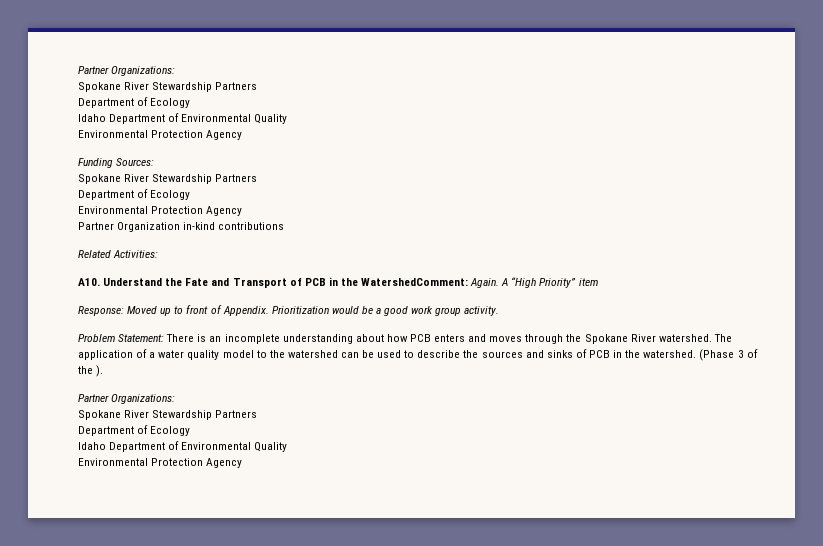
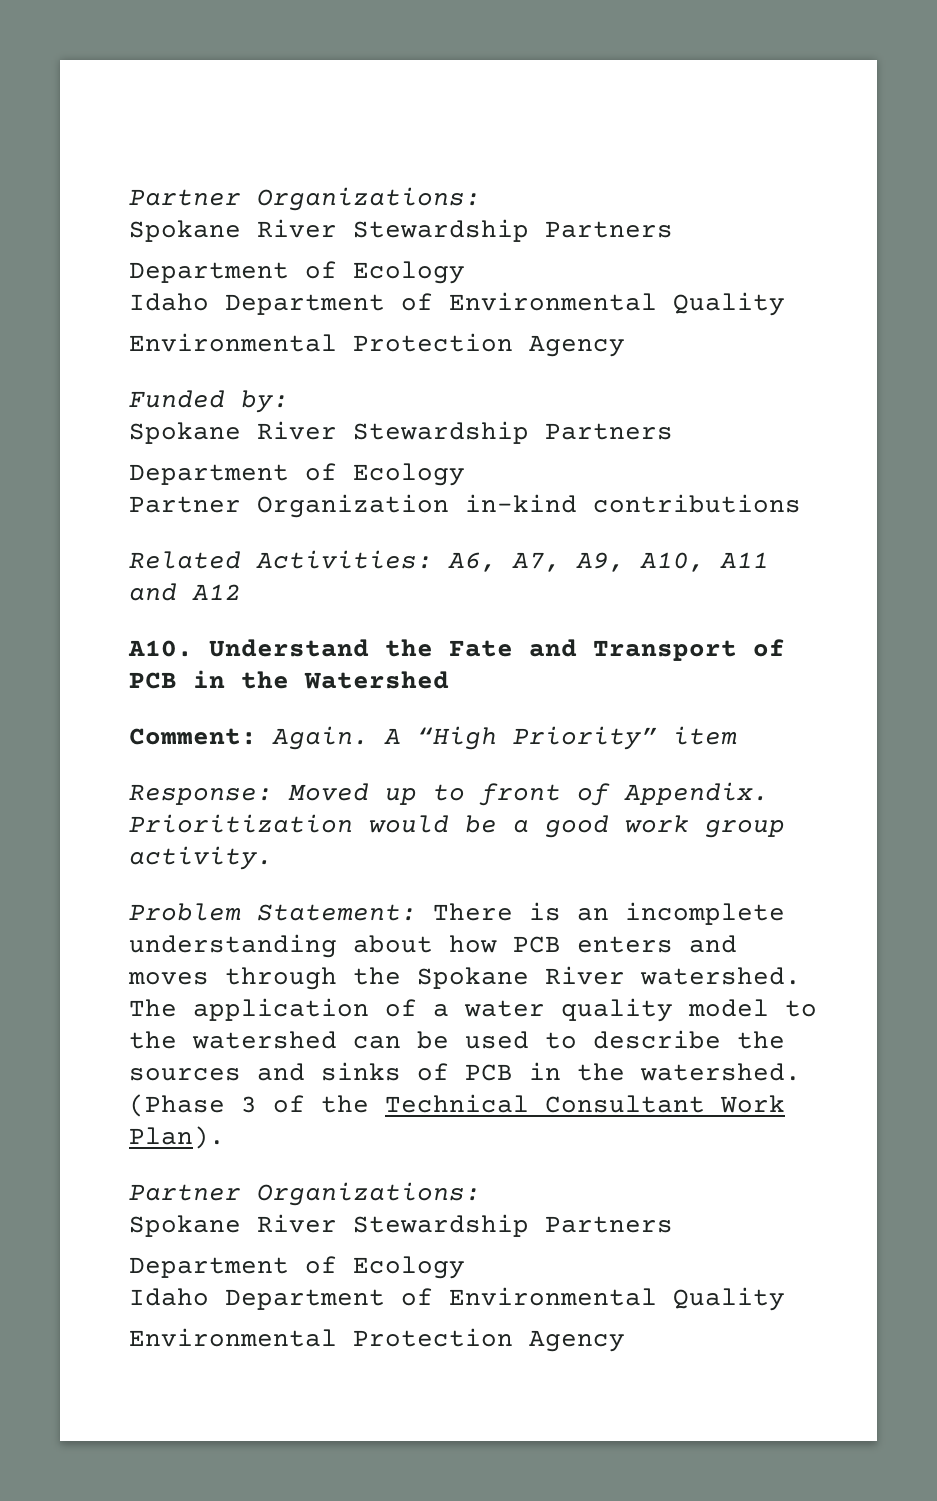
- Funding Sources:
+ Funded by:
  Spokane River Stewardship Partners
  Department of Ecology
- Environmental Protection Agency
- Related Activities:
+ Related Activities: A6, A7, A9, A10, A11 and A12
- A10. Understand the Fate and Transport of PCB in the WatershedComment: Again.
+ A10. Understand the Fate and Transport of PCB in the Watershed
+ Comment: Again.
- (Phase 3 of the ).
+ (Phase 3 of the Technical Consultant Work Plan).

